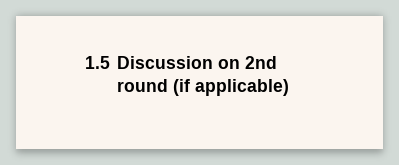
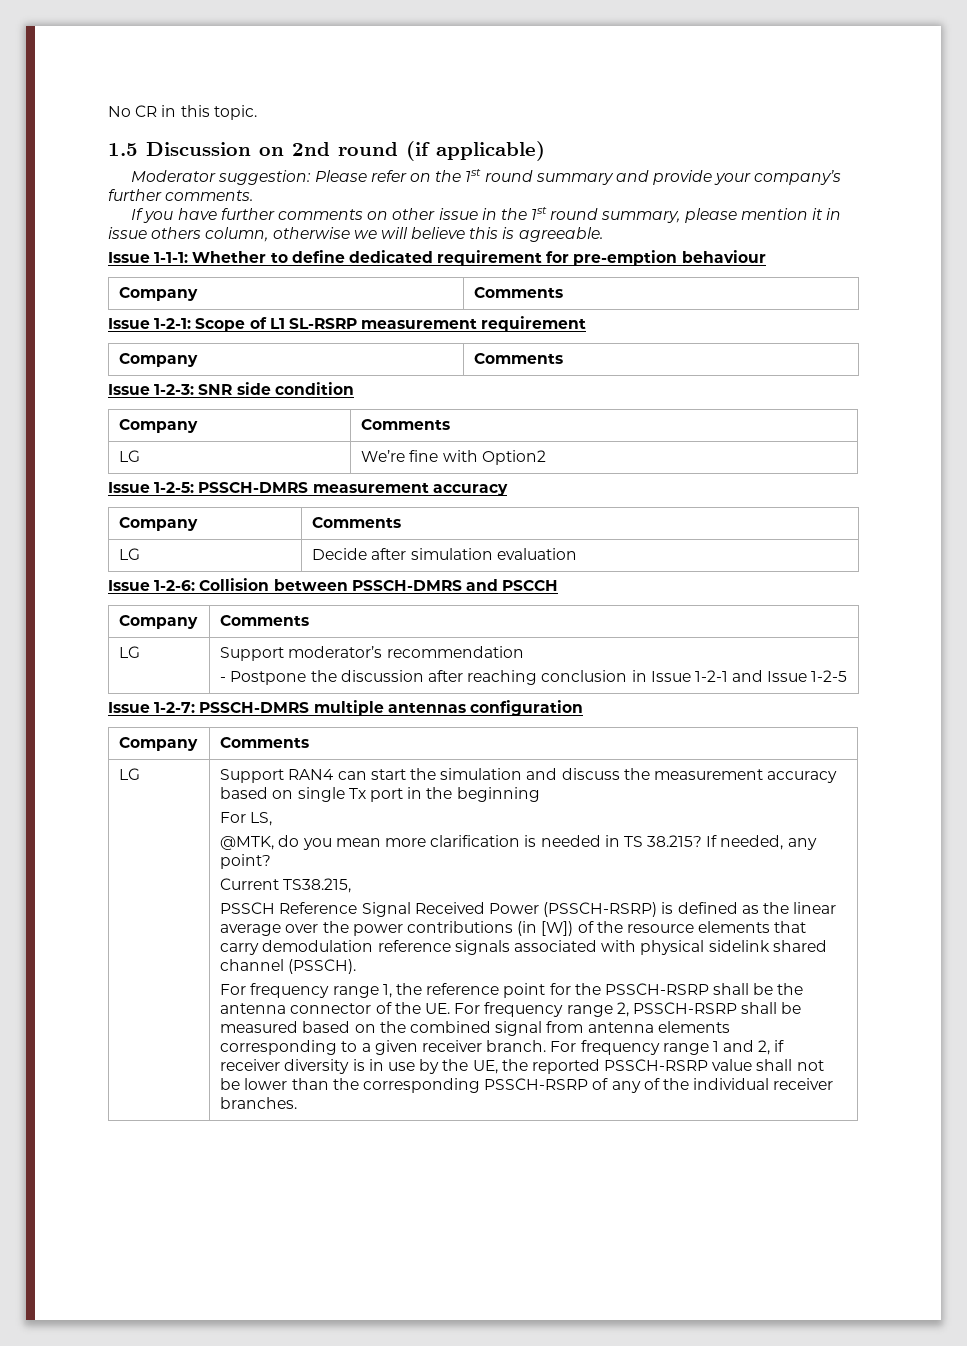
+ No CR in this topic.
+ Moderator suggestion: Please refer on the 1st round summary and provide your company’s further comments.
+ If you have further comments on other issue in the 1st round summary, please mention it in issue others column, otherwise we will believe this is agreeable.
+ Issue 1-1-1: Whether to define dedicated requirement for pre-emption behaviour
+ Company | Comments
+ Issue 1-2-1: Scope of L1 SL-RSRP measurement requirement
+ Company | Comments
+ Issue 1-2-3: SNR side condition
+ Company | Comments
+ LG | We’re fine with Option2
+ Issue 1-2-5: PSSCH-DMRS measurement accuracy
+ Company | Comments
+ LG | Decide after simulation evaluation
+ Issue 1-2-6: Collision between PSSCH-DMRS and PSCCH
+ Company | Comments
+ LG | Support moderator’s recommendation
+ - Postpone the discussion after reaching conclusion in Issue 1-2-1 and Issue 1-2-5
+ Issue 1-2-7: PSSCH-DMRS multiple antennas configuration
+ Company | Comments
+ LG | Support RAN4 can start the simulation and discuss the measurement accuracy based on single Tx port in the beginning
+ For LS,
+ @MTK, do you mean more clarification is needed in TS 38.215? If needed, any point?
+ Current TS38.215,
+ PSSCH Reference Signal Received Power (PSSCH-RSRP) is defined as the linear average over the power contributions (in [W]) of the resource elements that carry demodulation reference signals associated with physical sidelink shared channel (PSSCH).
+ For frequency range 1, the reference point for the PSSCH-RSRP shall be the antenna connector of the UE. For frequency range 2, PSSCH-RSRP shall be measured based on the combined signal from antenna elements corresponding to a given receiver branch. For frequency range 1 and 2, if receiver diversity is in use by the UE, the reported PSSCH-RSRP value shall not be lower than the corresponding PSSCH-RSRP of any of the individual receiver branches.

